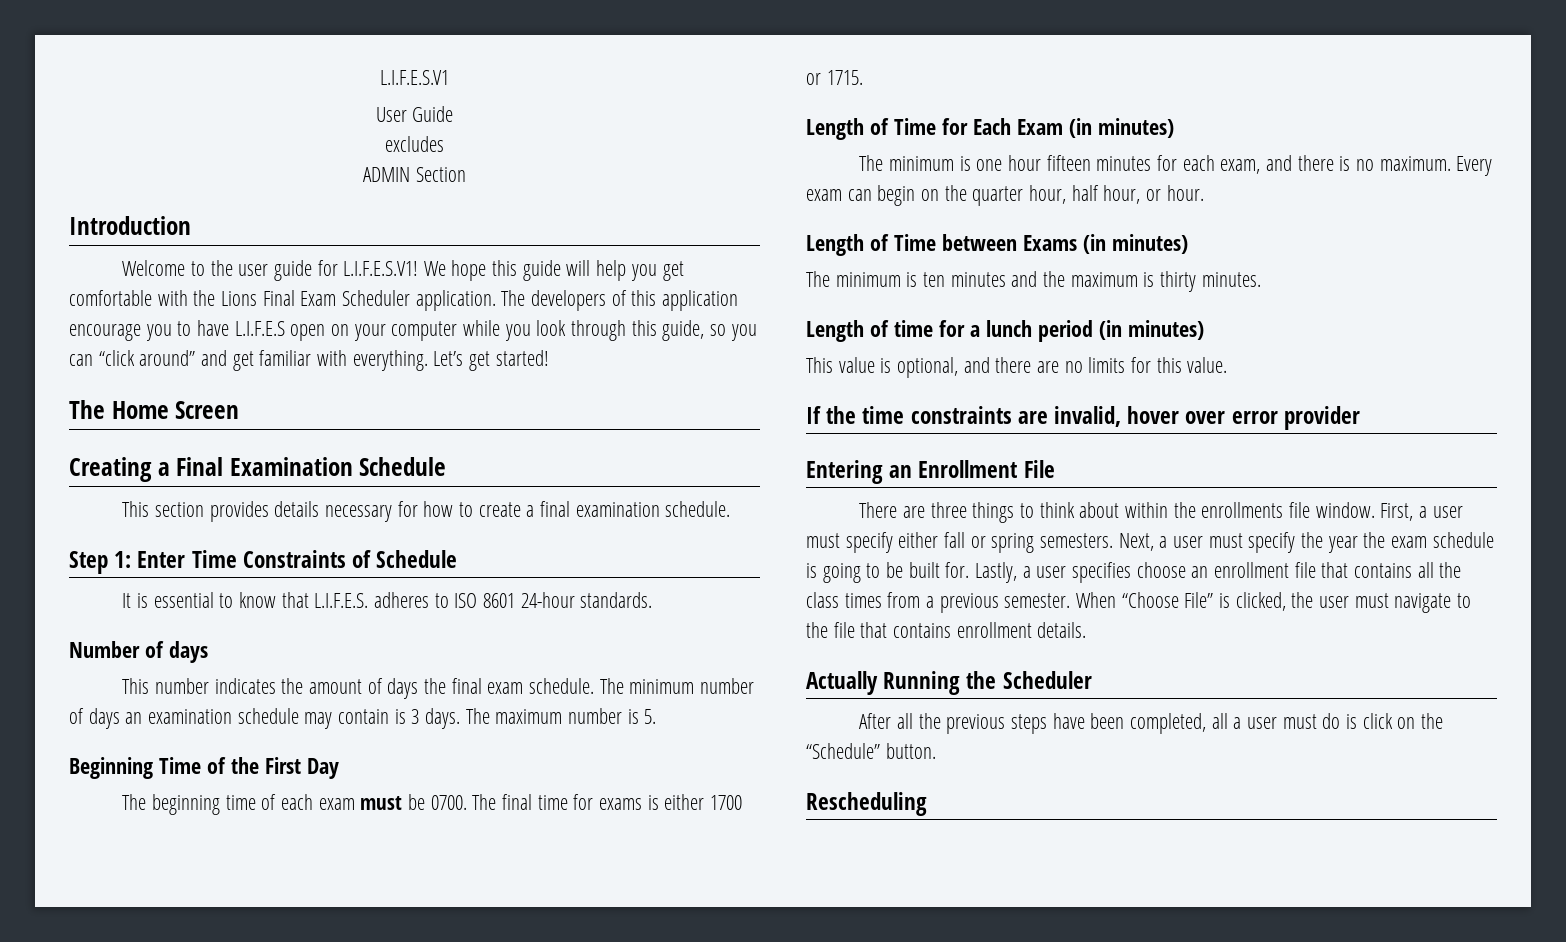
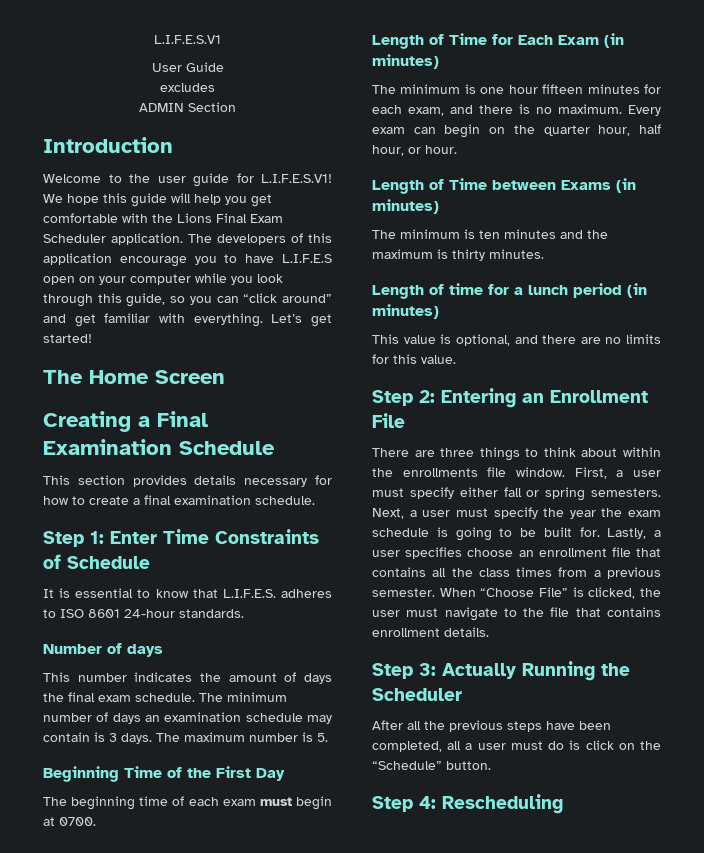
- The beginning time of each exam must be 0700. The final time for exams is either 1700 or 1715.
+ The beginning time of each exam must begin at 0700.
- If the time constraints are invalid, hover over error provider
- Entering an Enrollment File
+ Step 2: Entering an Enrollment File
- Actually Running the Scheduler
+ Step 3: Actually Running the Scheduler
- Rescheduling
+ Step 4: Rescheduling

